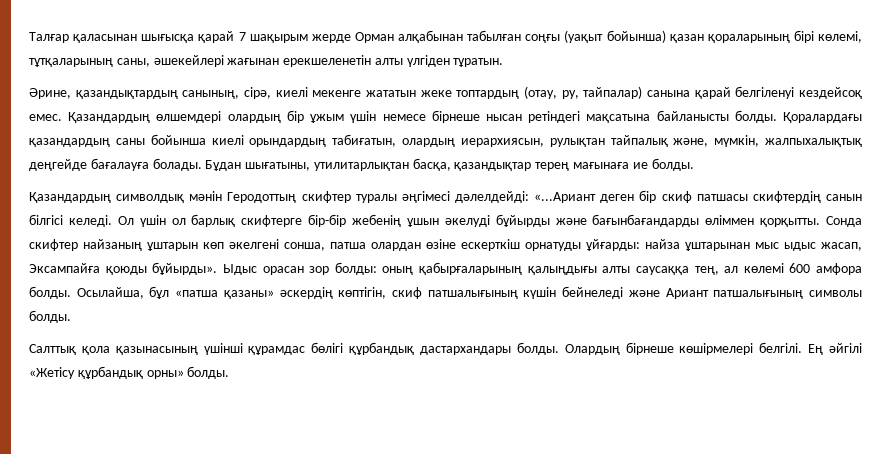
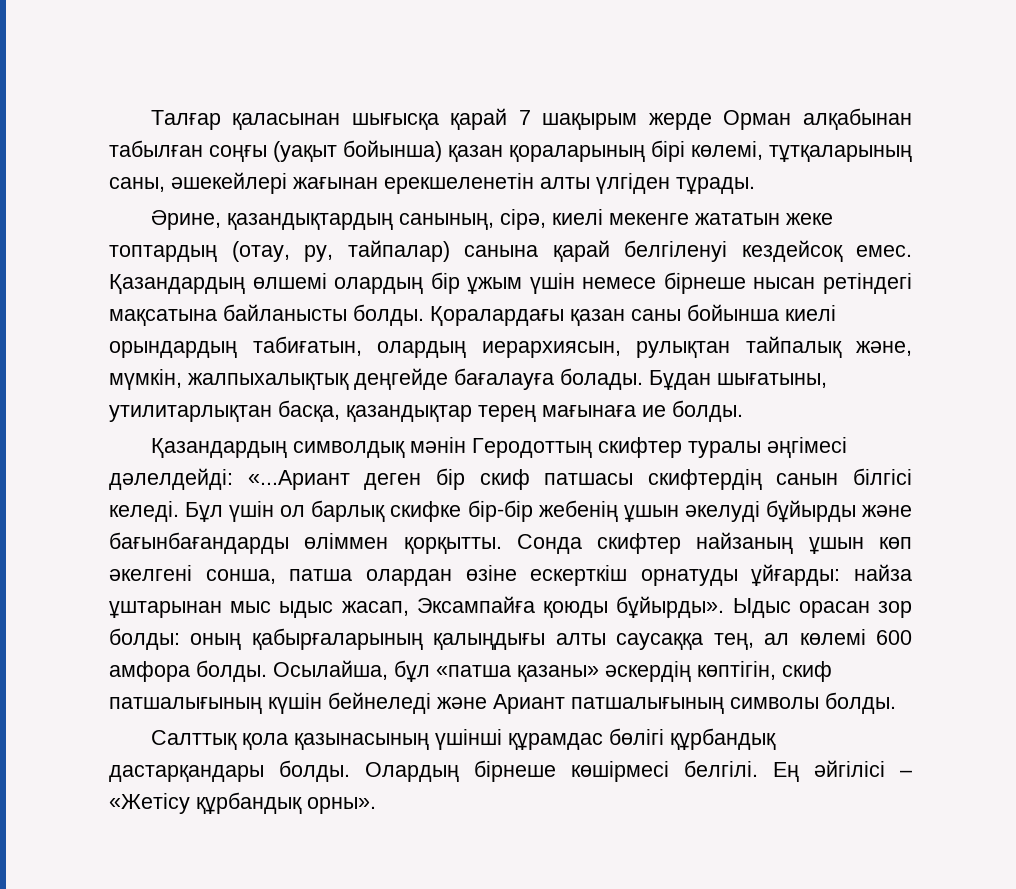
- Талғар қаласынан шығысқа қарай 7 шақырым жерде Орман алқабынан табылған соңғы (уақыт бойынша) қазан қораларының бірі көлемі, тұтқаларының саны, әшекейлері жағынан ерекшеленетін алты үлгіден тұратын.
+ Талғар қаласынан шығысқа қарай 7 шақырым жерде Орман алқабынан табылған соңғы (уақыт бойынша) қазан қораларының бірі көлемі, тұтқаларының саны, әшекейлері жағынан ерекшеленетін алты үлгіден тұрады.
- Қазандардың өлшемдері олардың бір ұжым үшін немесе бірнеше нысан ретіндегі мақсатына байланысты болды.
+ Қазандардың өлшемі олардың бір ұжым үшін немесе бірнеше нысан ретіндегі мақсатына байланысты болды.
- Қоралардағы қазандардың саны бойынша киелі орындардың табиғатын, олардың иерархиясын, рулықтан тайпалық және, мүмкін, жалпыхалықтық деңгейде бағалауға болады.
+ Қоралардағы қазан саны бойынша киелі орындардың табиғатын, олардың иерархиясын, рулықтан тайпалық және, мүмкін, жалпыхалықтық деңгейде бағалауға болады.
- Ол үшін ол барлық скифтерге бір-бір жебенің ұшын әкелуді бұйырды және бағынбағандарды өліммен қорқытты.
+ Бұл үшін ол барлық скифке бір-бір жебенің ұшын әкелуді бұйырды және бағынбағандарды өліммен қорқытты.
- Сонда скифтер найзаның ұштарын көп әкелгені сонша, патша олардан өзіне ескерткіш орнатуды ұйғарды: найза ұштарынан мыс ыдыс жасап, Эксампайға қоюды бұйырды».
+ Сонда скифтер найзаның ұшын көп әкелгені сонша, патша олардан өзіне ескерткіш орнатуды ұйғарды: найза ұштарынан мыс ыдыс жасап, Эксампайға қоюды бұйырды».
- Салттық қола қазынасының үшінші құрамдас бөлігі құрбандық дастархандары болды.
+ Салттық қола қазынасының үшінші құрамдас бөлігі құрбандық дастарқандары болды.
- Олардың бірнеше көшірмелері белгілі.
+ Олардың бірнеше көшірмесі белгілі.
- Ең әйгілі «Жетісу құрбандық орны» болды.
+ Ең әйгілісі – «Жетісу құрбандық орны».

